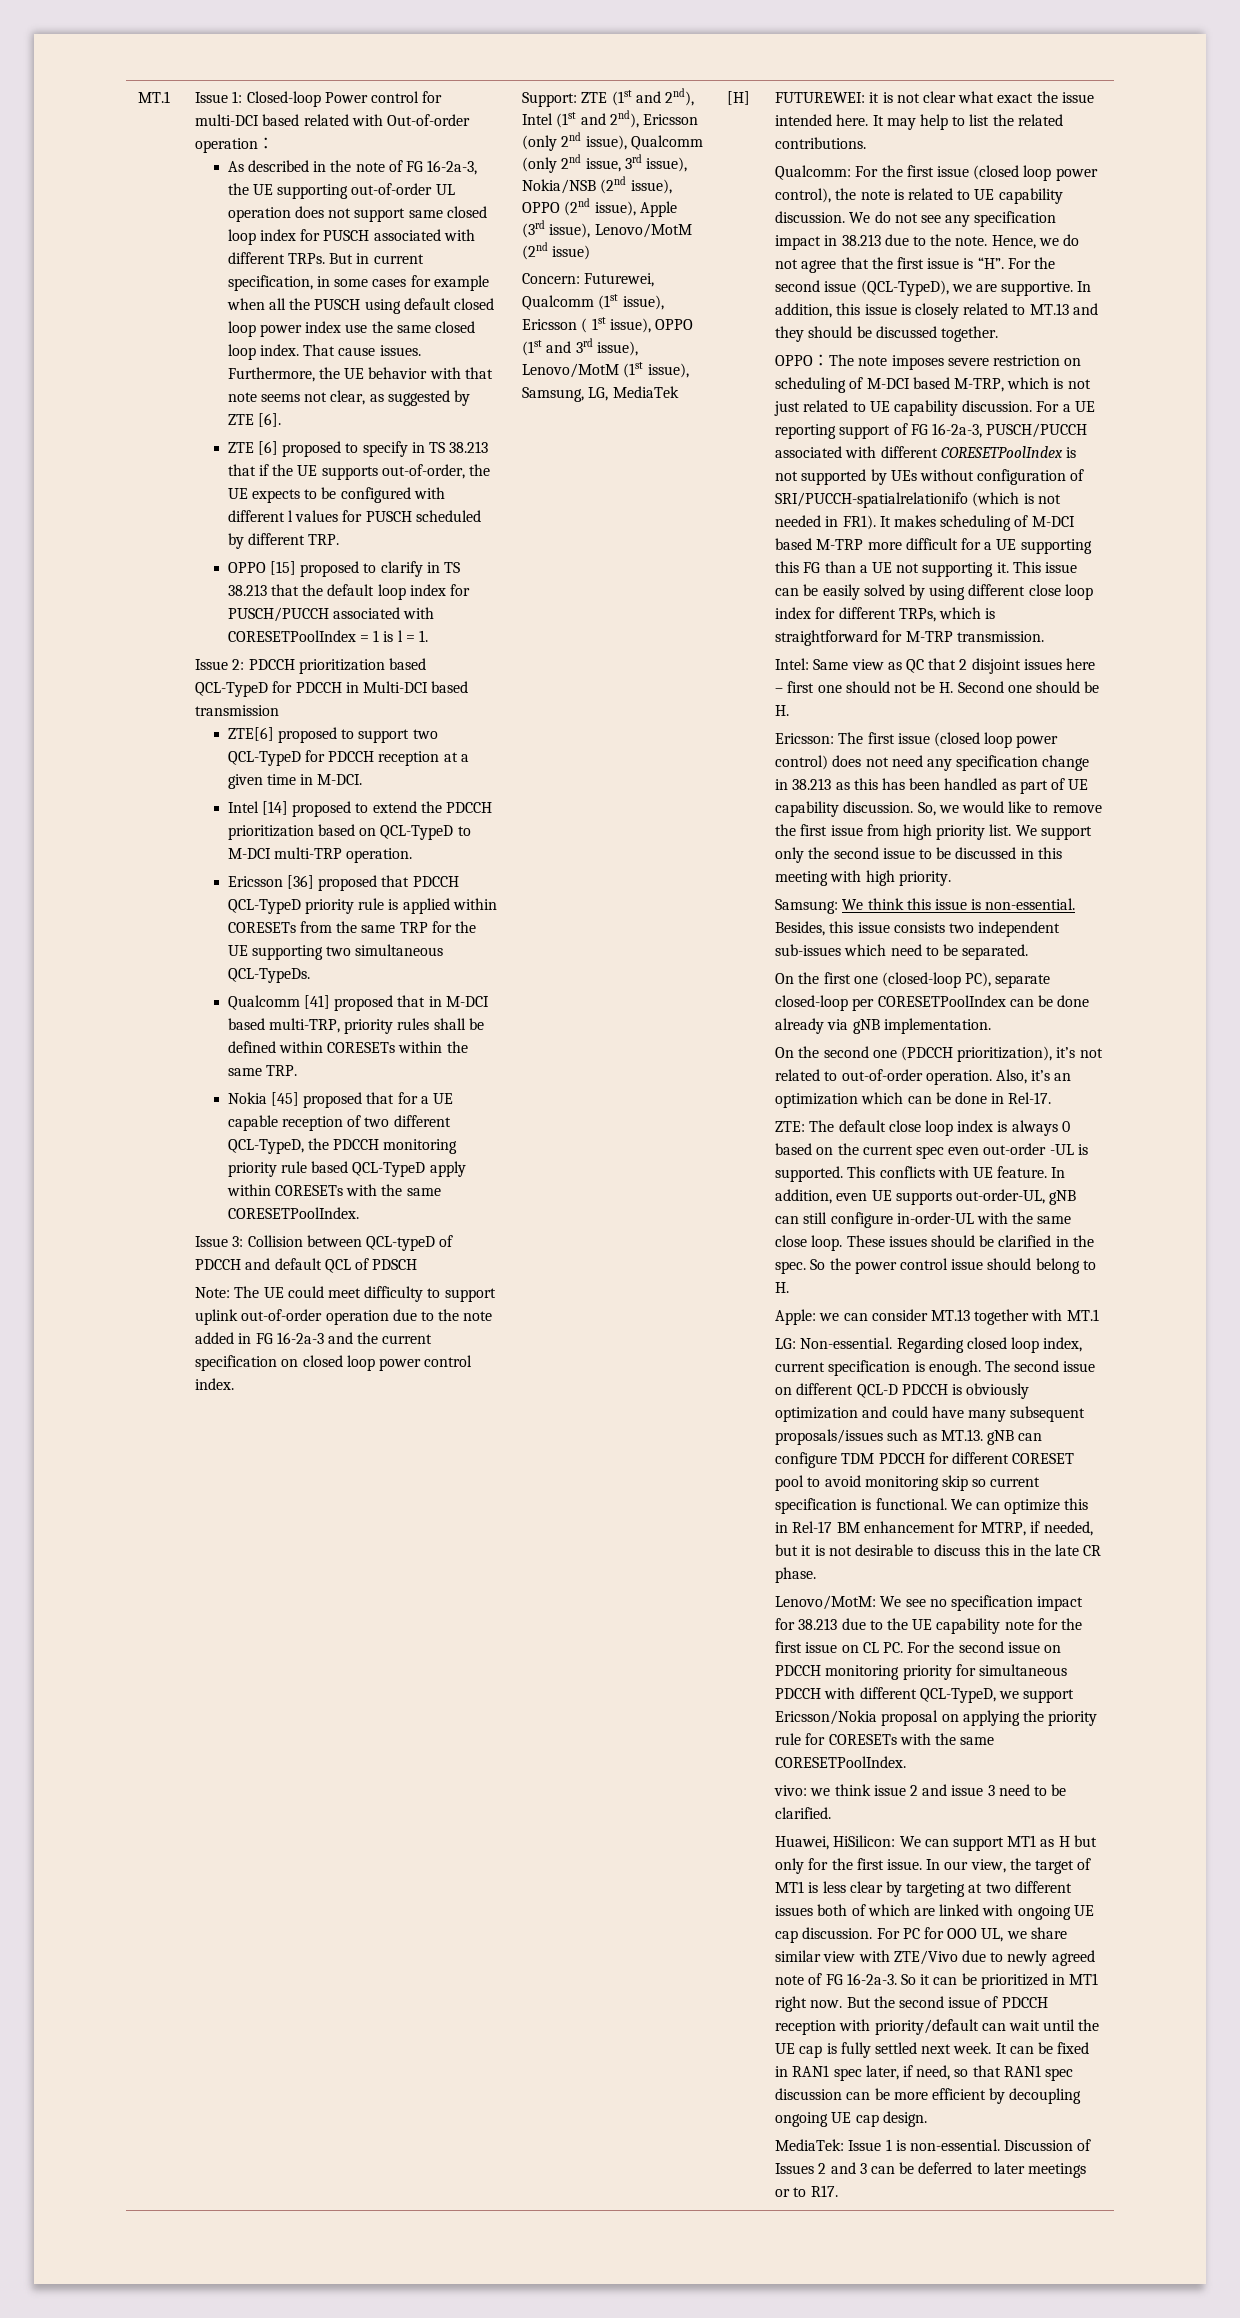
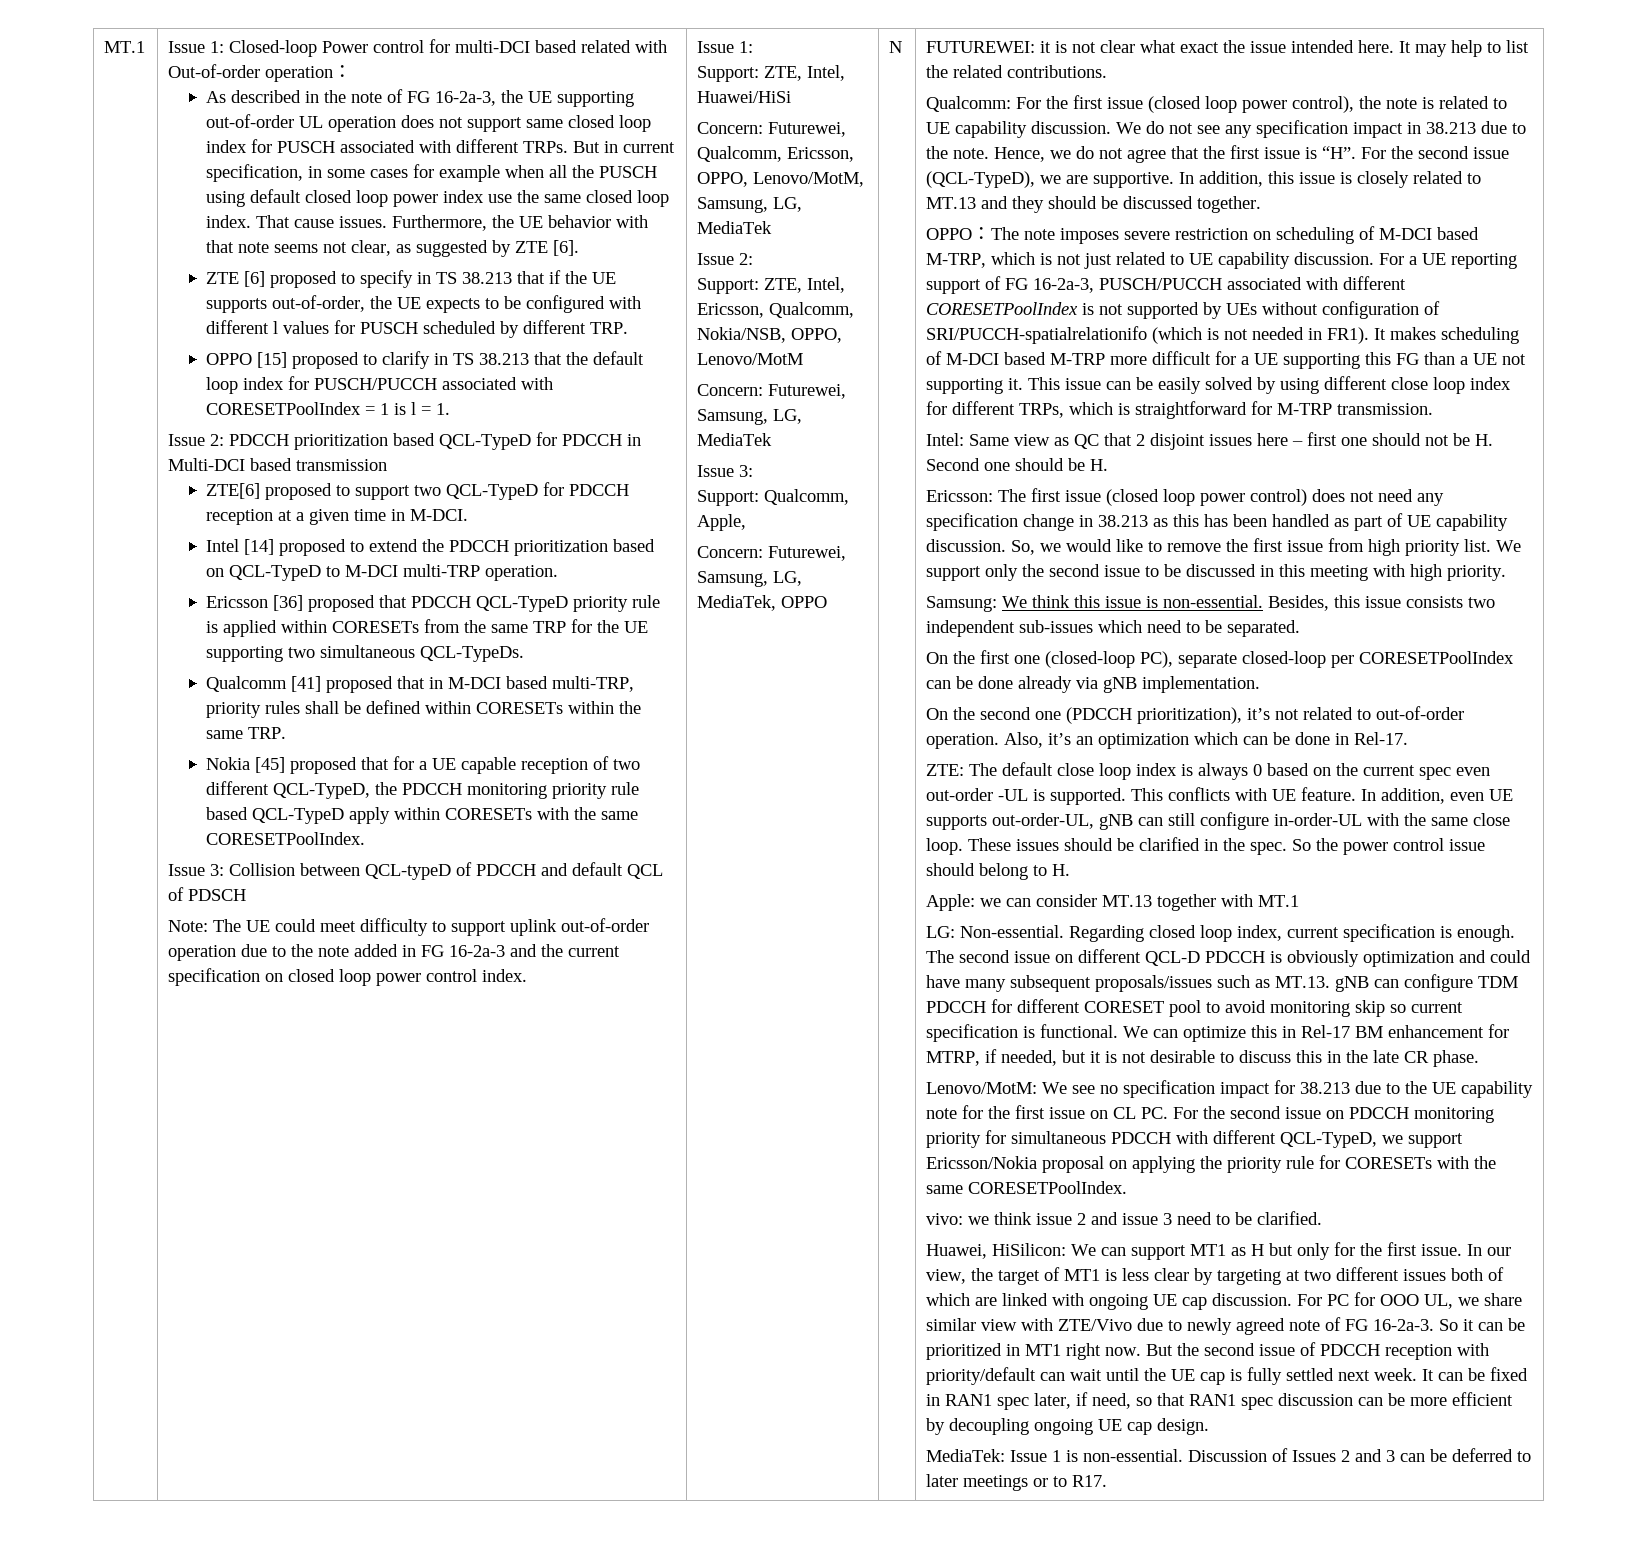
- Note: The UE could meet difficulty to support uplink out-of-order operation due to the note added in FG 16-2a-3 and the current specification on closed loop power control index. | Support: ZTE (1st and 2nd), Intel (1st and 2nd), Ericsson (only 2nd issue), Qualcomm (only 2nd issue, 3rd issue), Nokia/NSB (2nd issue), OPPO (2nd issue), Apple (3rd issue), Lenovo/MotM (2nd issue)
- Concern: Futurewei, Qualcomm (1st issue), Ericsson ( 1st issue), OPPO (1st and 3rd issue), Lenovo/MotM (1st issue), Samsung, LG, MediaTek | [H]
+ Note: The UE could meet difficulty to support uplink out-of-order operation due to the note added in FG 16-2a-3 and the current specification on closed loop power control index. | Issue 1:
+ Support: ZTE, Intel, Huawei/HiSi
+ Concern: Futurewei, Qualcomm, Ericsson, OPPO, Lenovo/MotM, Samsung, LG, MediaTek
+ Issue 2:
+ Support: ZTE, Intel, Ericsson, Qualcomm, Nokia/NSB, OPPO, Lenovo/MotM
+ Concern: Futurewei, Samsung, LG, MediaTek
+ Issue 3:
+ Support: Qualcomm, Apple,
+ Concern: Futurewei, Samsung, LG, MediaTek, OPPO | N

